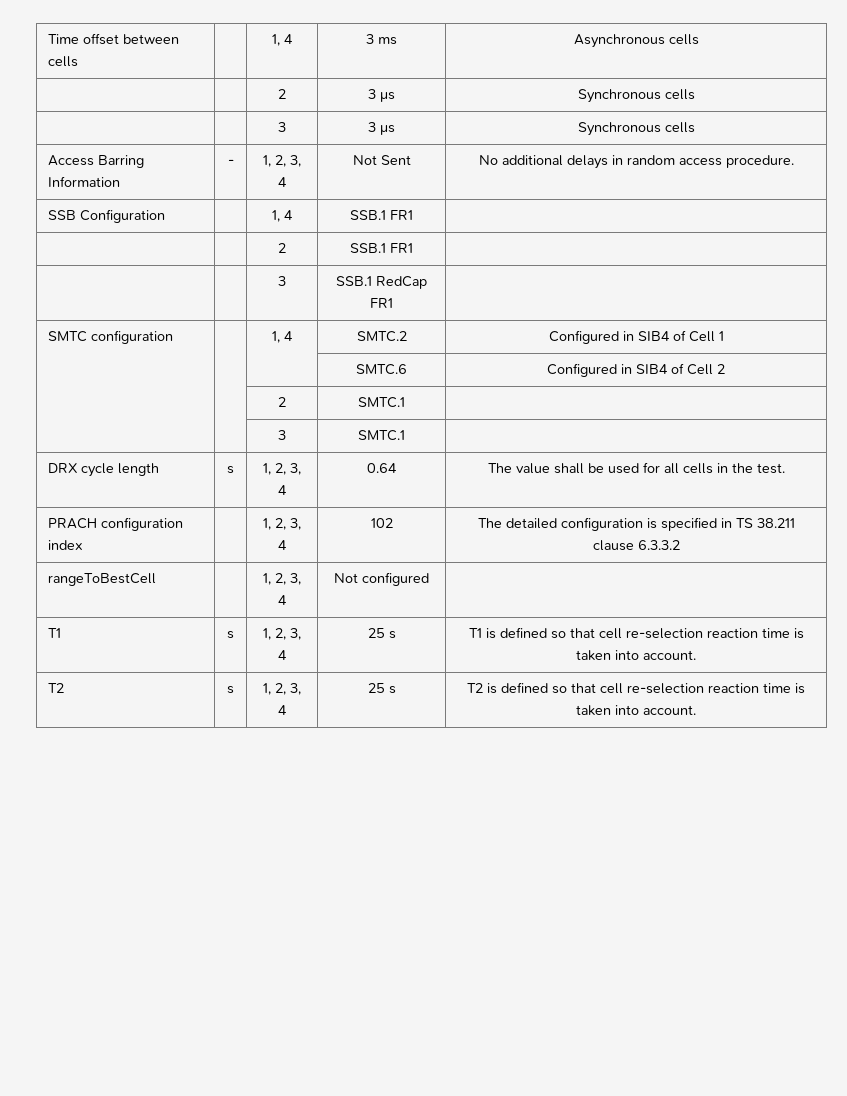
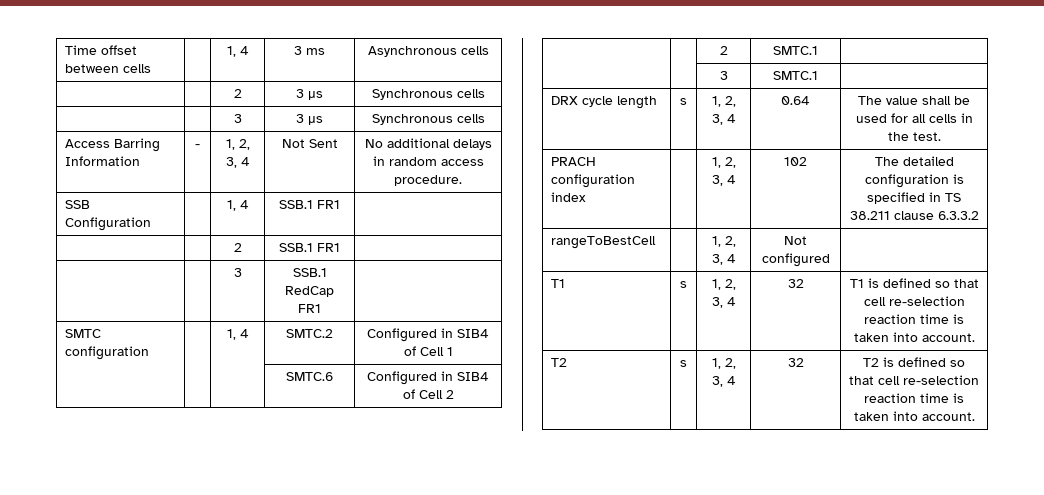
- T1 | s | 1, 2, 3, 4 | 25 s | T1 is defined so that cell re-selection reaction time is taken into account.
+ T1 | s | 1, 2, 3, 4 | 32 | T1 is defined so that cell re-selection reaction time is taken into account.
- T2 | s | 1, 2, 3, 4 | 25 s | T2 is defined so that cell re-selection reaction time is taken into account.
+ T2 | s | 1, 2, 3, 4 | 32 | T2 is defined so that cell re-selection reaction time is taken into account.

